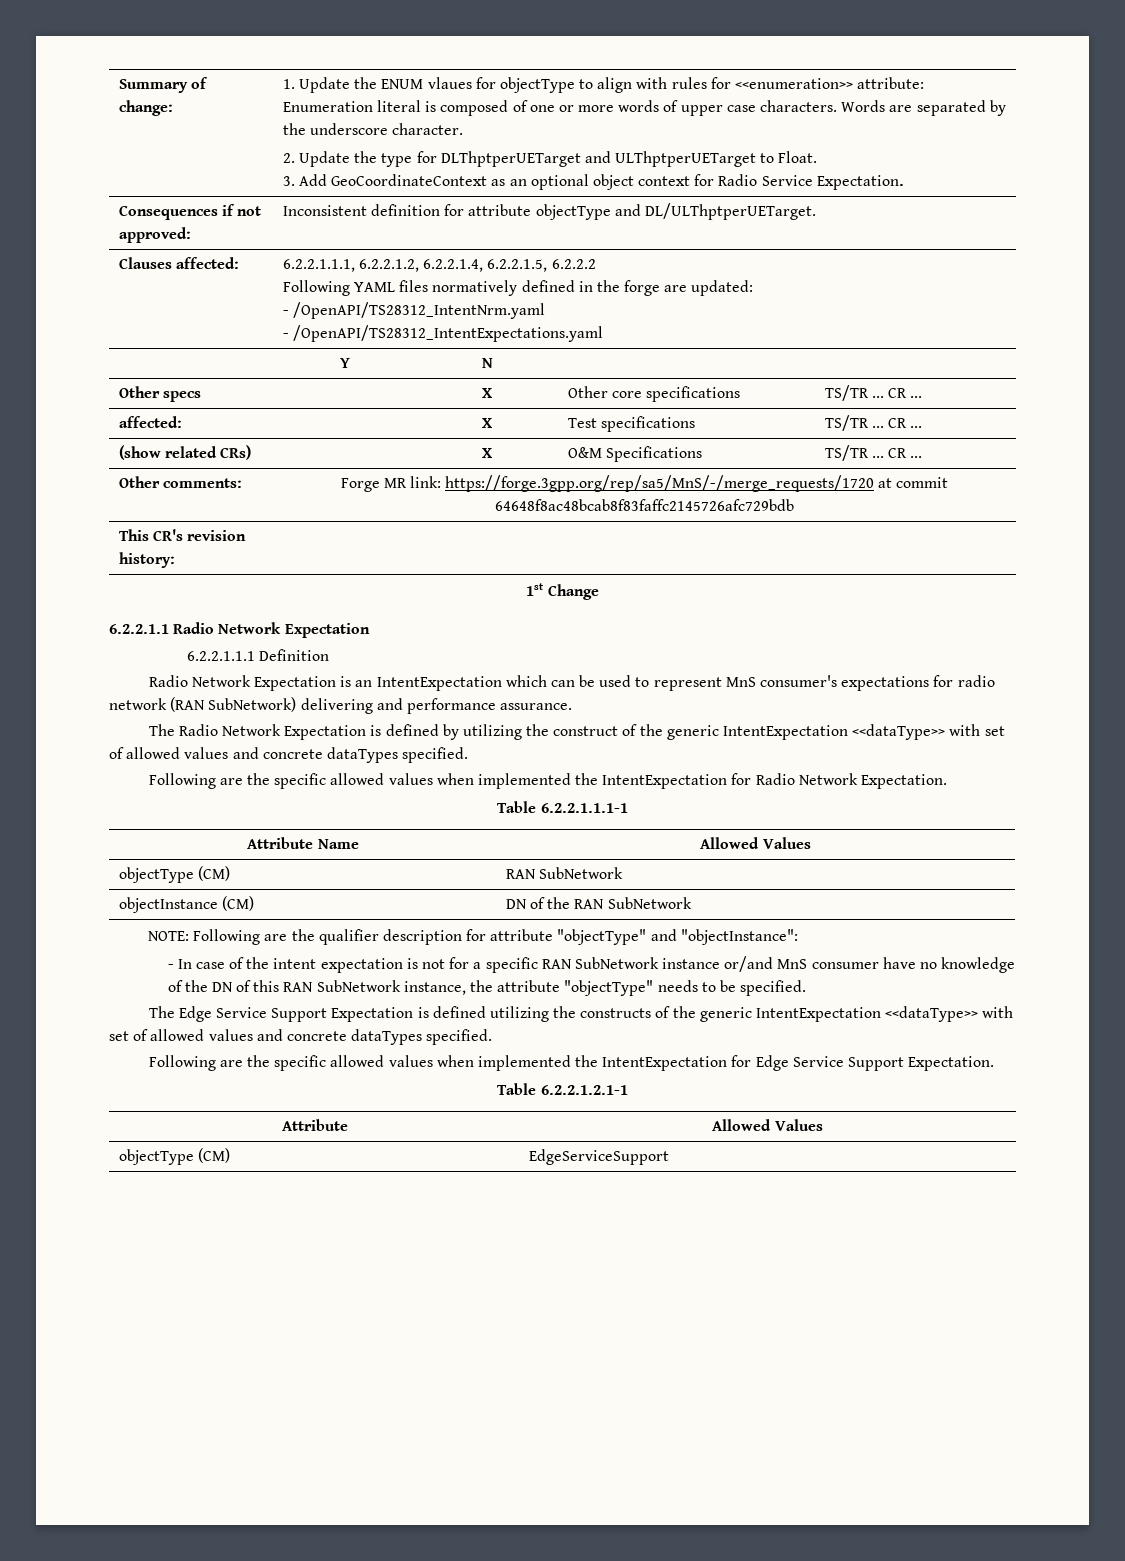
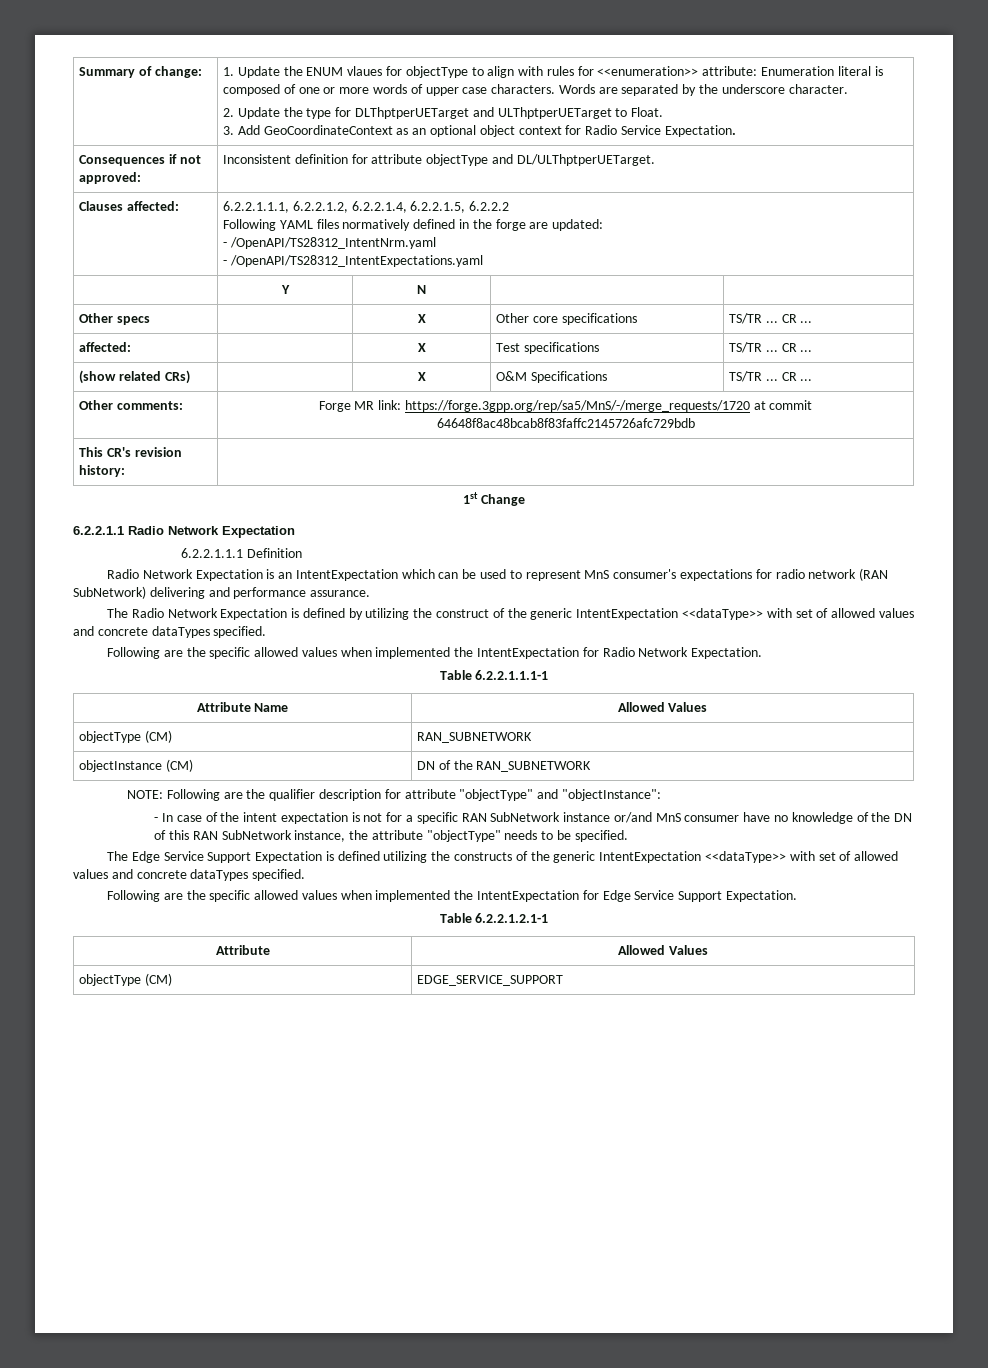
- objectType (CM) | RAN SubNetwork
+ objectType (CM) | RAN_SUBNETWORK
- objectInstance (CM) | DN of the RAN SubNetwork
+ objectInstance (CM) | DN of the RAN_SUBNETWORK
- objectType (CM) | EdgeServiceSupport
+ objectType (CM) | EDGE_SERVICE_SUPPORT

